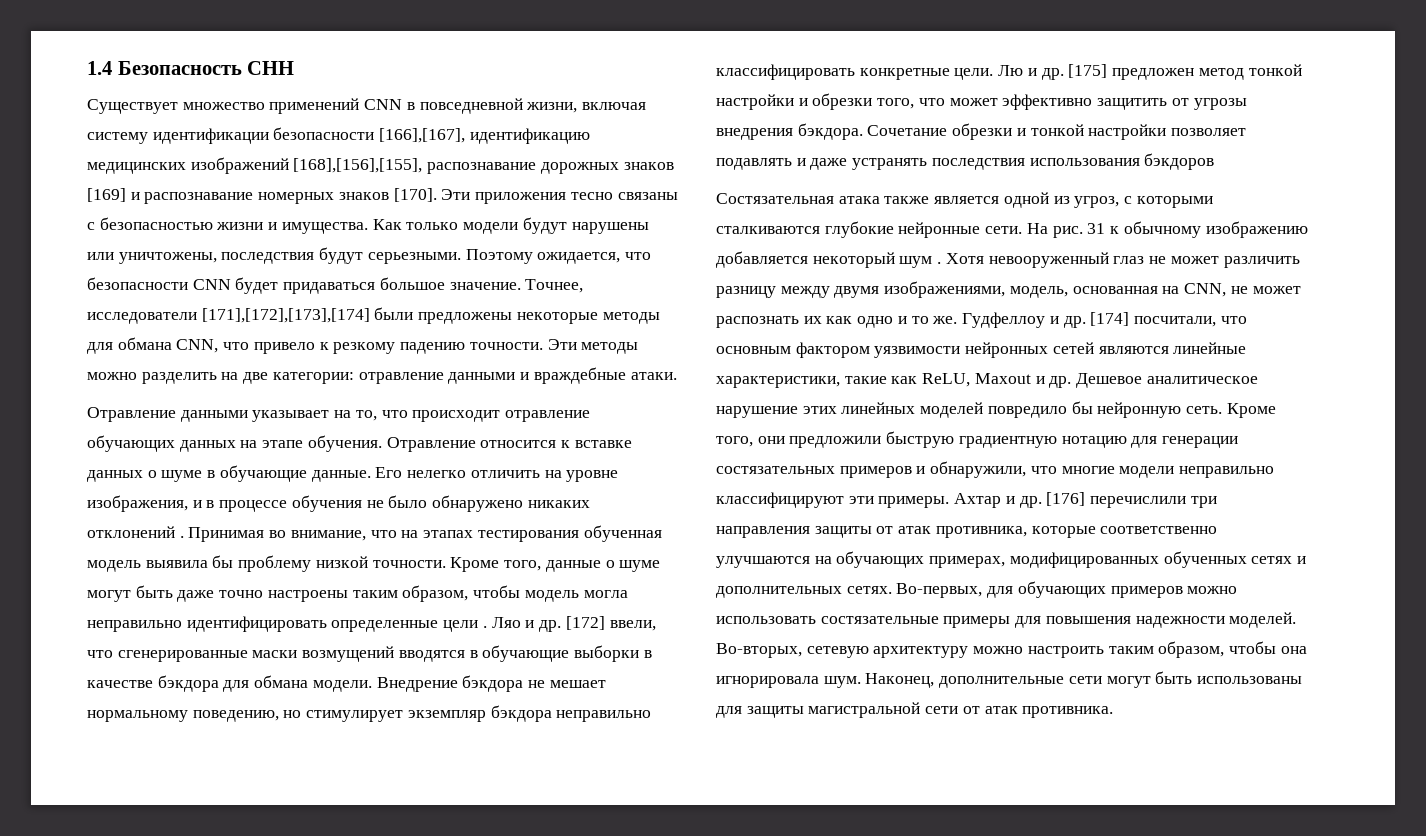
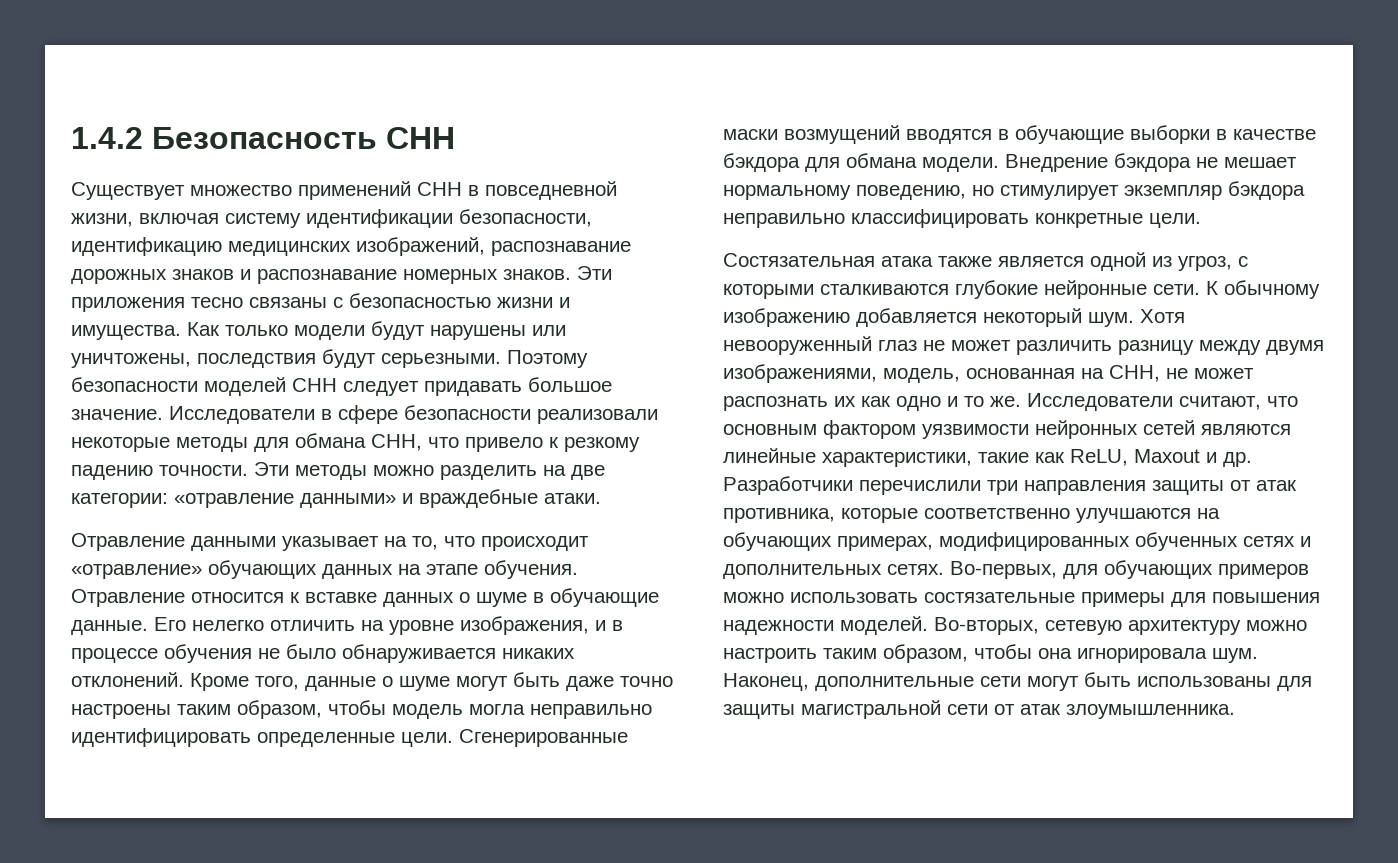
- 1.4 Безопасность СНН
+ 1.4.2 Безопасность СНН
- Существует множество применений CNN в повседневной жизни, включая систему идентификации безопасности [166],[167], идентификацию медицинских изображений [168],[156],[155], распознавание дорожных знаков [169] и распознавание номерных знаков [170].
+ Существует множество применений СНН в повседневной жизни, включая систему идентификации безопасности, идентификацию медицинских изображений, распознавание дорожных знаков и распознавание номерных знаков.
- Поэтому ожидается, что безопасности CNN будет придаваться большое значение. Точнее, исследователи [171],[172],[173],[174] были предложены некоторые методы для обмана CNN, что привело к резкому падению точности.
+ Поэтому безопасности моделей СНН следует придавать большое значение. Исследователи в сфере безопасности реализовали некоторые методы для обмана СНН, что привело к резкому падению точности.
- Эти методы можно разделить на две категории: отравление данными и враждебные атаки.
+ Эти методы можно разделить на две категории: «отравление данными» и враждебные атаки.
- Отравление данными указывает на то, что происходит отравление обучающих данных на этапе обучения.
+ Отравление данными указывает на то, что происходит «отравление» обучающих данных на этапе обучения.
- Его нелегко отличить на уровне изображения, и в процессе обучения не было обнаружено никаких отклонений . Принимая во внимание, что на этапах тестирования обученная модель выявила бы проблему низкой точности.
+ Его нелегко отличить на уровне изображения, и в процессе обучения не было обнаруживается никаких отклонений.
- Кроме того, данные о шуме могут быть даже точно настроены таким образом, чтобы модель могла неправильно идентифицировать определенные цели . Ляо и др. [172] ввели, что сгенерированные маски возмущений вводятся в обучающие выборки в качестве бэкдора для обмана модели.
+ Кроме того, данные о шуме могут быть даже точно настроены таким образом, чтобы модель могла неправильно идентифицировать определенные цели. Сгенерированные маски возмущений вводятся в обучающие выборки в качестве бэкдора для обмана модели.
- Лю и др. [175] предложен метод тонкой настройки и обрезки того, что может эффективно защитить от угрозы внедрения бэкдора. Сочетание обрезки и тонкой настройки позволяет подавлять и даже устранять последствия использования бэкдоров
- На рис. 31 к обычному изображению добавляется некоторый шум .
+ К обычному изображению добавляется некоторый шум.
- Хотя невооруженный глаз не может различить разницу между двумя изображениями, модель, основанная на CNN, не может распознать их как одно и то же.
+ Хотя невооруженный глаз не может различить разницу между двумя изображениями, модель, основанная на СНН, не может распознать их как одно и то же.
- Гудфеллоу и др. [174] посчитали, что основным фактором уязвимости нейронных сетей являются линейные характеристики, такие как ReLU, Maxout и др. Дешевое аналитическое нарушение этих линейных моделей повредило бы нейронную сеть. Кроме того, они предложили быструю градиентную нотацию для генерации состязательных примеров и обнаружили, что многие модели неправильно классифицируют эти примеры. Ахтар и др. [176] перечислили три направления защиты от атак противника, которые соответственно улучшаются на обучающих примерах, модифицированных обученных сетях и дополнительных сетях.
+ Исследователи считают, что основным фактором уязвимости нейронных сетей являются линейные характеристики, такие как ReLU, Maxout и др. Разработчики перечислили три направления защиты от атак противника, которые соответственно улучшаются на обучающих примерах, модифицированных обученных сетях и дополнительных сетях.
- Наконец, дополнительные сети могут быть использованы для защиты магистральной сети от атак противника.
+ Наконец, дополнительные сети могут быть использованы для защиты магистральной сети от атак злоумышленника.

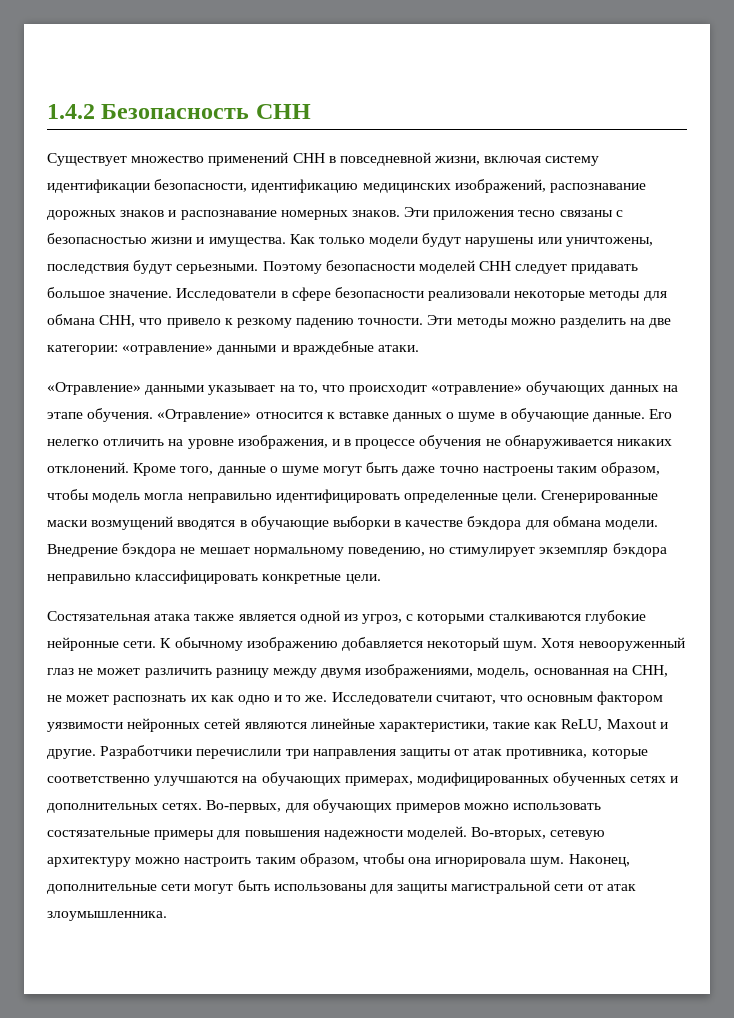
- Эти методы можно разделить на две категории: «отравление данными» и враждебные атаки.
+ Эти методы можно разделить на две категории: «отравление» данными и враждебные атаки.
- Отравление данными указывает на то, что происходит «отравление» обучающих данных на этапе обучения.
+ «Отравление» данными указывает на то, что происходит «отравление» обучающих данных на этапе обучения.
- Отравление относится к вставке данных о шуме в обучающие данные.
+ «Отравление» относится к вставке данных о шуме в обучающие данные.
- Его нелегко отличить на уровне изображения, и в процессе обучения не было обнаруживается никаких отклонений.
+ Его нелегко отличить на уровне изображения, и в процессе обучения не обнаруживается никаких отклонений.
- Исследователи считают, что основным фактором уязвимости нейронных сетей являются линейные характеристики, такие как ReLU, Maxout и др. Разработчики перечислили три направления защиты от атак противника, которые соответственно улучшаются на обучающих примерах, модифицированных обученных сетях и дополнительных сетях.
+ Исследователи считают, что основным фактором уязвимости нейронных сетей являются линейные характеристики, такие как ReLU, Maxout и другие. Разработчики перечислили три направления защиты от атак противника, которые соответственно улучшаются на обучающих примерах, модифицированных обученных сетях и дополнительных сетях.

